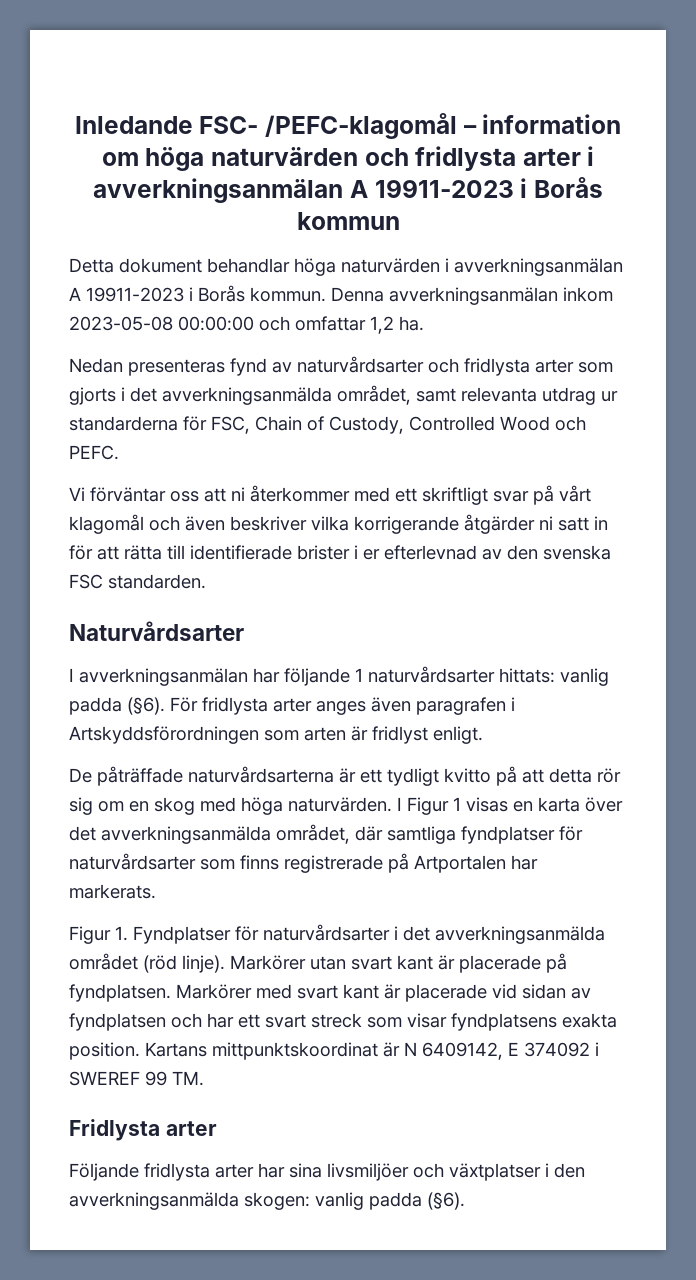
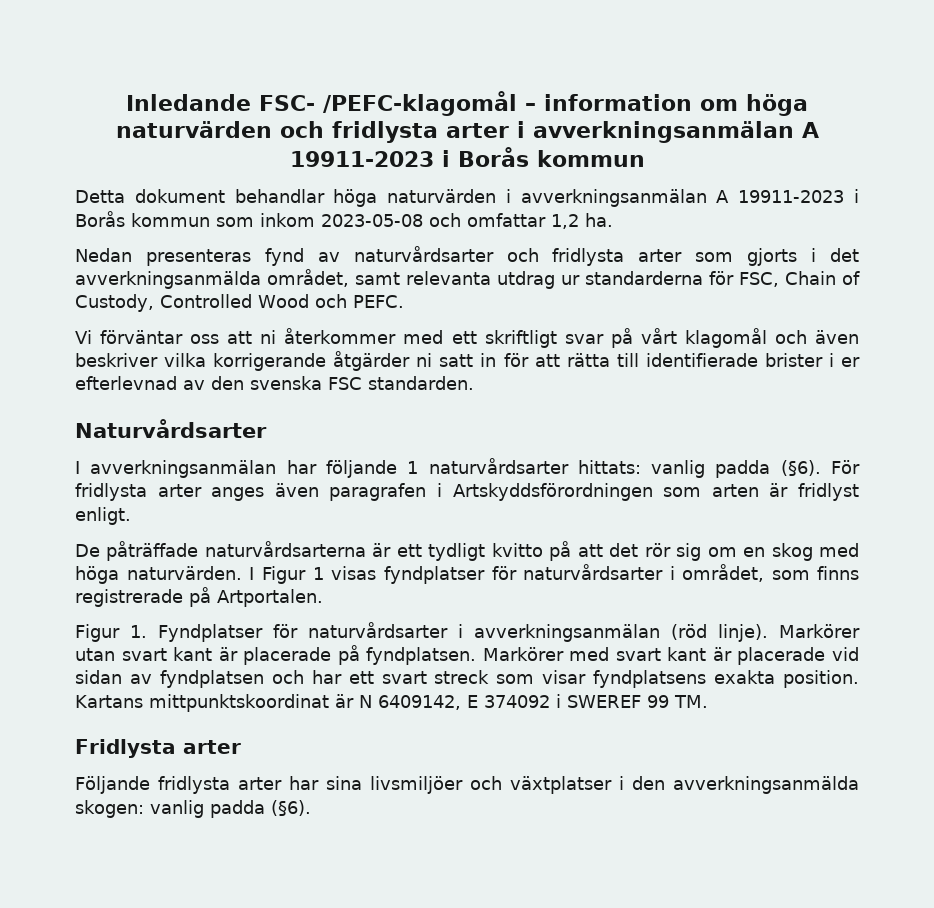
- Detta dokument behandlar höga naturvärden i avverkningsanmälan A 19911-2023 i Borås kommun. Denna avverkningsanmälan inkom 2023-05-08 00:00:00 och omfattar 1,2 ha.
+ Detta dokument behandlar höga naturvärden i avverkningsanmälan A 19911-2023 i Borås kommun som inkom 2023-05-08 och omfattar 1,2 ha.
- De påträffade naturvårdsarterna är ett tydligt kvitto på att detta rör sig om en skog med höga naturvärden.
+ De påträffade naturvårdsarterna är ett tydligt kvitto på att det rör sig om en skog med höga naturvärden.
- I Figur 1 visas en karta över det avverkningsanmälda området, där samtliga fyndplatser för naturvårdsarter som finns registrerade på Artportalen har markerats.
+ I Figur 1 visas fyndplatser för naturvårdsarter i området, som finns registrerade på Artportalen.
- Figur 1. Fyndplatser för naturvårdsarter i det avverkningsanmälda området (röd linje).
+ Figur 1. Fyndplatser för naturvårdsarter i avverkningsanmälan (röd linje).

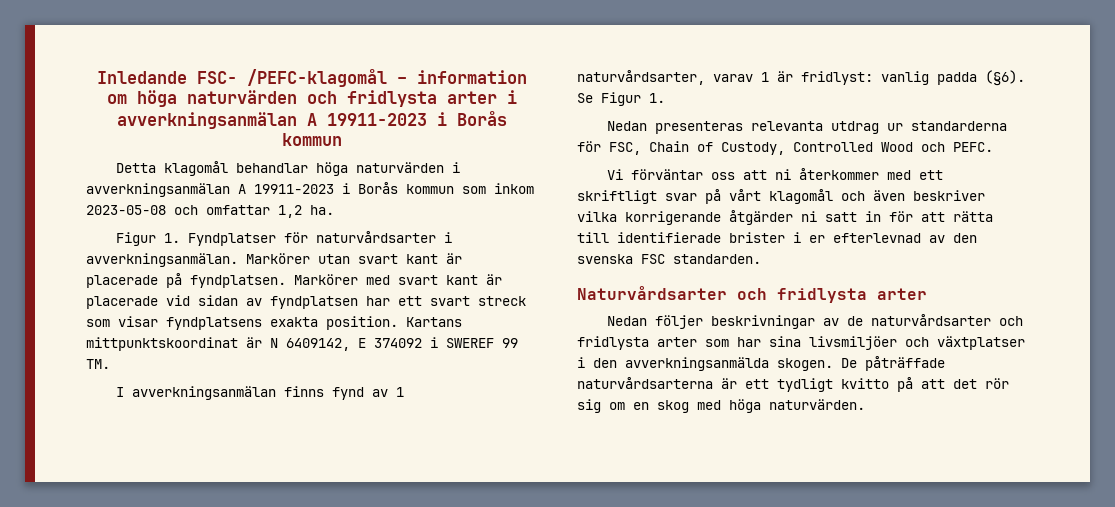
- Detta dokument behandlar höga naturvärden i avverkningsanmälan A 19911-2023 i Borås kommun som inkom 2023-05-08 och omfattar 1,2 ha.
+ Detta klagomål behandlar höga naturvärden i avverkningsanmälan A 19911-2023 i Borås kommun som inkom 2023-05-08 och omfattar 1,2 ha.
- Nedan presenteras fynd av naturvårdsarter och fridlysta arter som gjorts i det avverkningsanmälda området, samt relevanta utdrag ur standarderna för FSC, Chain of Custody, Controlled Wood och PEFC.
+ Figur 1. Fyndplatser för naturvårdsarter i avverkningsanmälan. Markörer utan svart kant är placerade på fyndplatsen. Markörer med svart kant är placerade vid sidan av fyndplatsen har ett svart streck som visar fyndplatsens exakta position. Kartans mittpunktskoordinat är N 6409142, E 374092 i SWEREF 99 TM.
+ I avverkningsanmälan finns fynd av 1 naturvårdsarter, varav 1 är fridlyst: vanlig padda (§6). Se Figur 1.
+ Nedan presenteras relevanta utdrag ur standarderna för FSC, Chain of Custody, Controlled Wood och PEFC.
- Naturvårdsarter
- I avverkningsanmälan har följande 1 naturvårdsarter hittats: vanlig padda (§6). För fridlysta arter anges även paragrafen i Artskyddsförordningen som arten är fridlyst enligt.
- De påträffade naturvårdsarterna är ett tydligt kvitto på att det rör sig om en skog med höga naturvärden. I Figur 1 visas fyndplatser för naturvårdsarter i området, som finns registrerade på Artportalen.
- Figur 1. Fyndplatser för naturvårdsarter i avverkningsanmälan (röd linje). Markörer utan svart kant är placerade på fyndplatsen. Markörer med svart kant är placerade vid sidan av fyndplatsen och har ett svart streck som visar fyndplatsens exakta position. Kartans mittpunktskoordinat är N 6409142, E 374092 i SWEREF 99 TM.
- Fridlysta arter
- Följande fridlysta arter har sina livsmiljöer och växtplatser i den avverkningsanmälda skogen: vanlig padda (§6).
+ Naturvårdsarter och fridlysta arter
+ Nedan följer beskrivningar av de naturvårdsarter och fridlysta arter som har sina livsmiljöer och växtplatser i den avverkningsanmälda skogen. De påträffade naturvårdsarterna är ett tydligt kvitto på att det rör sig om en skog med höga naturvärden.

